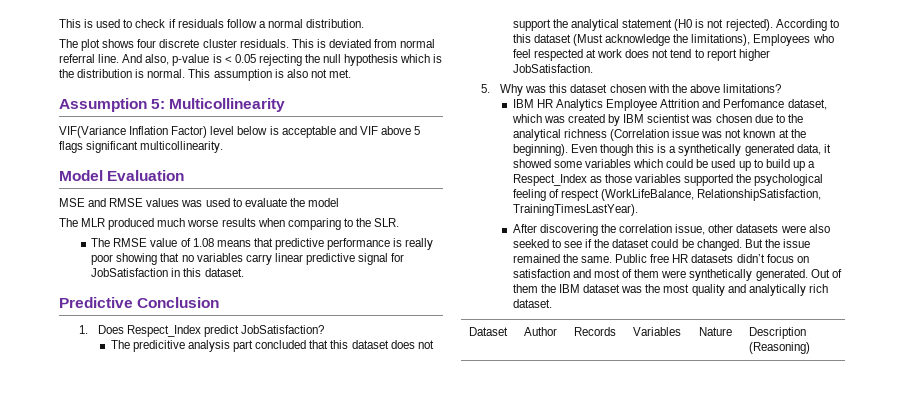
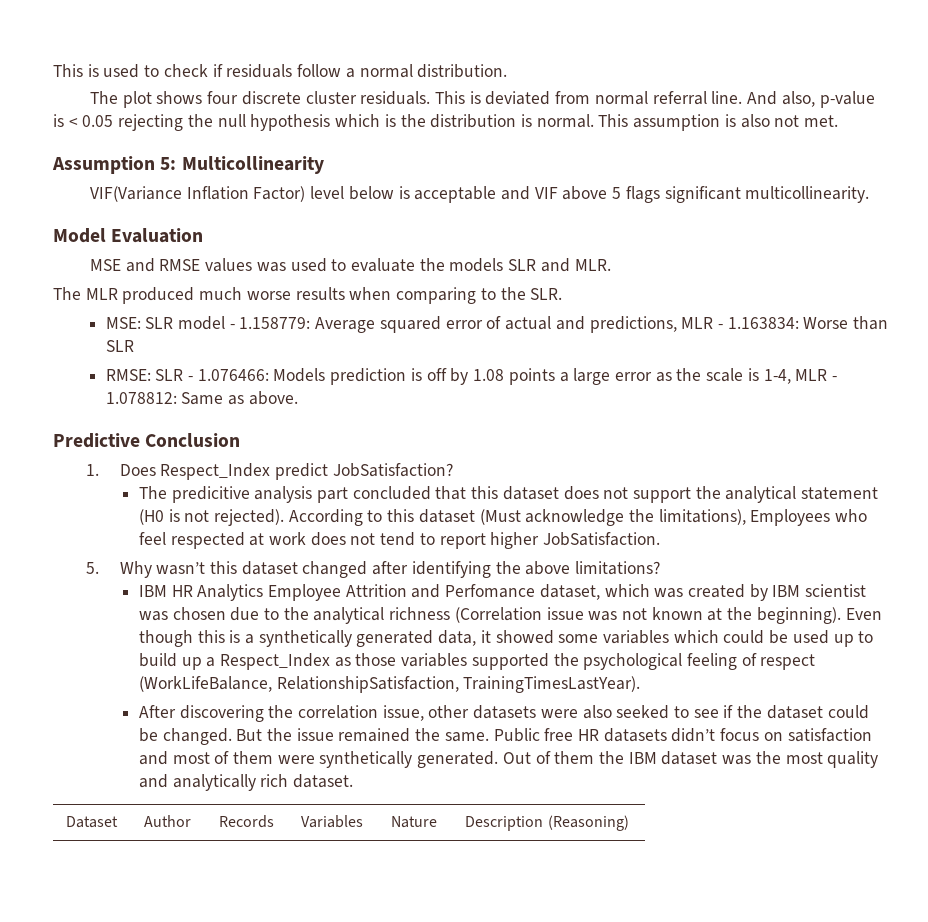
- MSE and RMSE values was used to evaluate the model
+ MSE and RMSE values was used to evaluate the models SLR and MLR.
- The RMSE value of 1.08 means that predictive performance is really poor showing that no variables carry linear predictive signal for JobSatisfaction in this dataset.
+ MSE: SLR model - 1.158779: Average squared error of actual and predictions, MLR - 1.163834: Worse than SLR
+ RMSE: SLR - 1.076466: Models prediction is off by 1.08 points a large error as the scale is 1-4, MLR - 1.078812: Same as above.
- 5. Why was this dataset chosen with the above limitations?
+ 5. Why wasn’t this dataset changed after identifying the above limitations?

